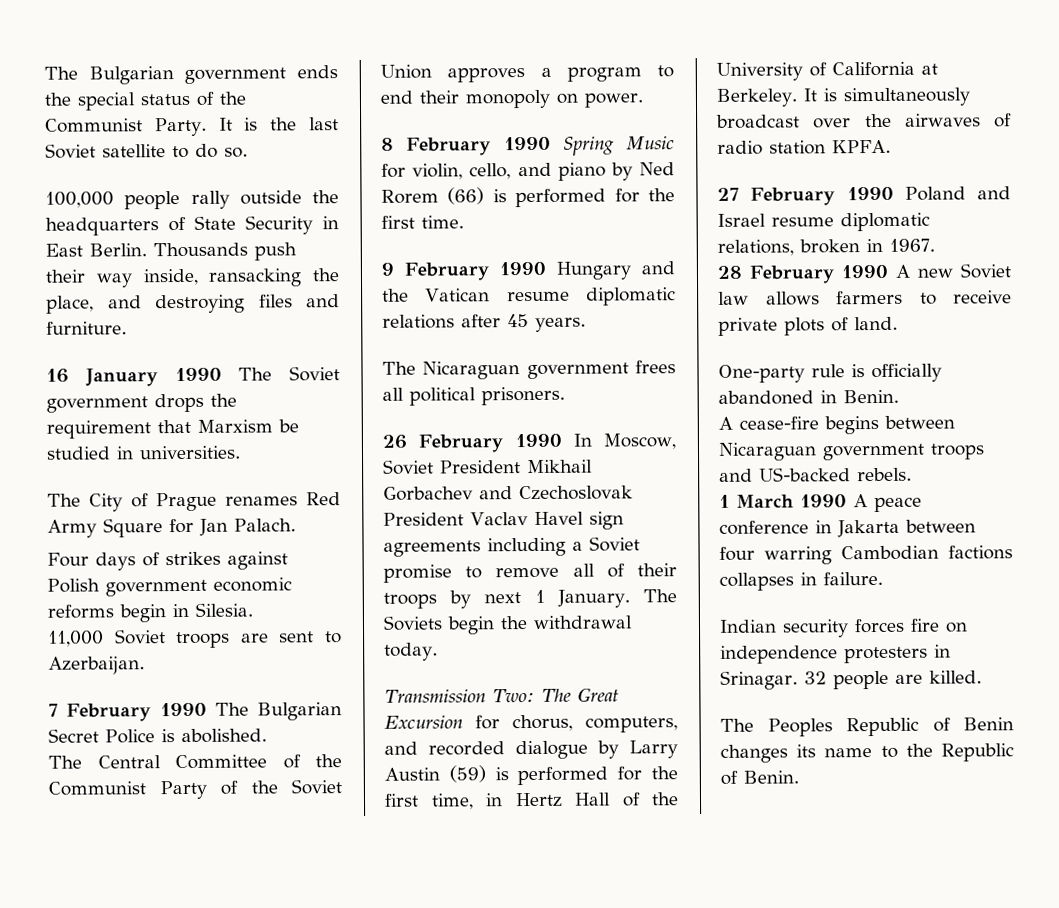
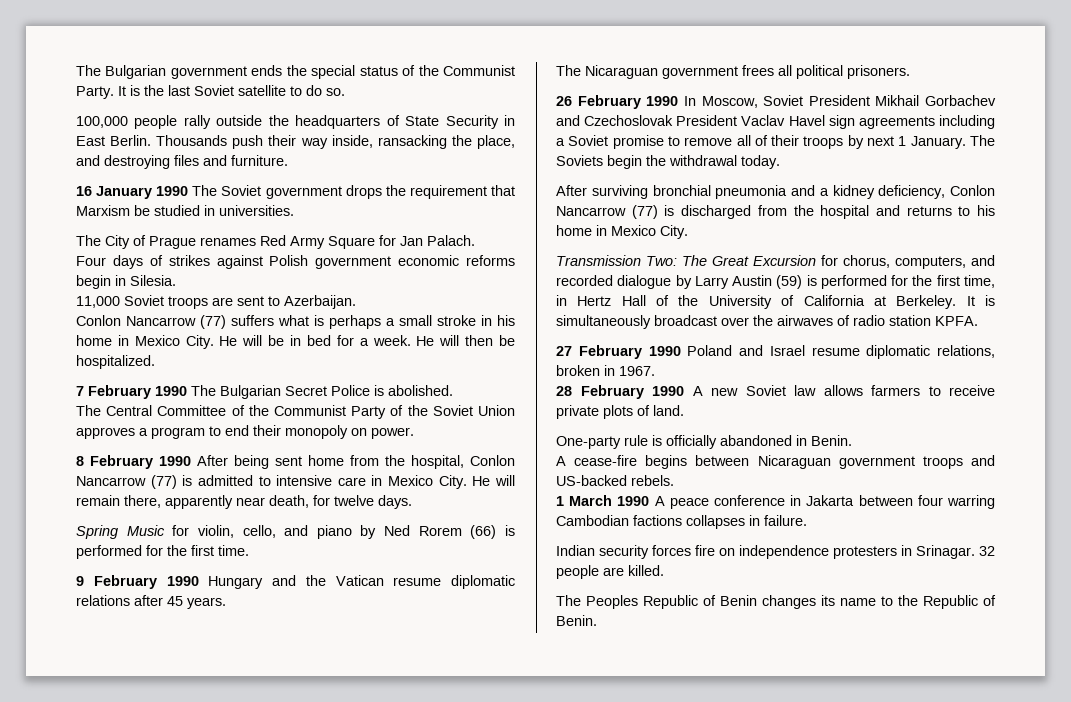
+ Conlon Nancarrow (77) suffers what is perhaps a small stroke in his home in Mexico City. He will be in bed for a week. He will then be hospitalized.
- 8 February 1990 Spring Music for violin, cello, and piano by Ned Rorem (66) is performed for the first time.
+ 8 February 1990 After being sent home from the hospital, Conlon Nancarrow (77) is admitted to intensive care in Mexico City. He will remain there, apparently near death, for twelve days.
+ Spring Music for violin, cello, and piano by Ned Rorem (66) is performed for the first time.
+ After surviving bronchial pneumonia and a kidney deficiency, Conlon Nancarrow (77) is discharged from the hospital and returns to his home in Mexico City.

